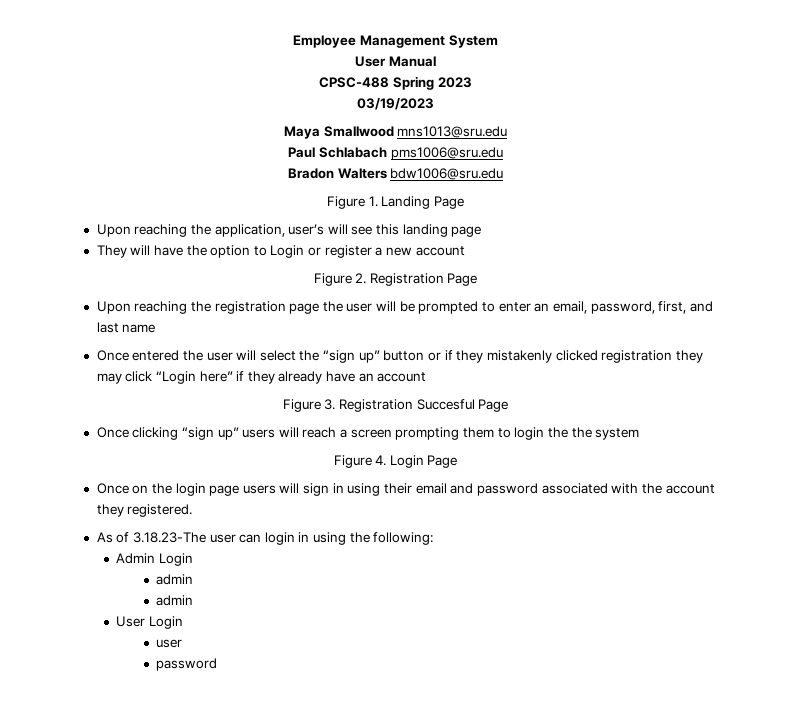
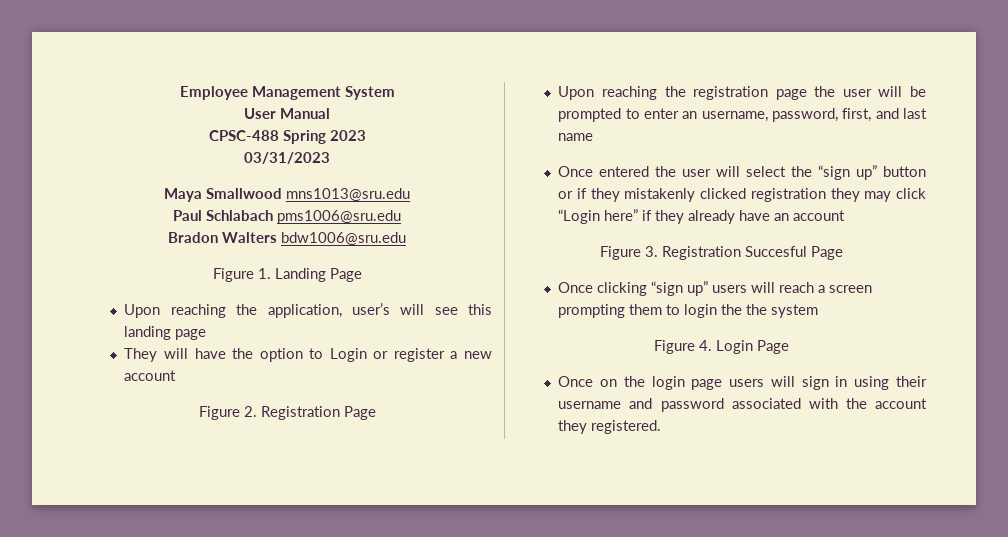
- 03/19/2023
+ 03/31/2023
- Upon reaching the registration page the user will be prompted to enter an email, password, first, and last name
+ Upon reaching the registration page the user will be prompted to enter an username, password, first, and last name
- Once on the login page users will sign in using their email and password associated with the account they registered.
+ Once on the login page users will sign in using their username and password associated with the account they registered.
- As of 3.18.23-The user can login in using the following:
- Admin Login
- admin
- admin
- User Login
- user
- password

